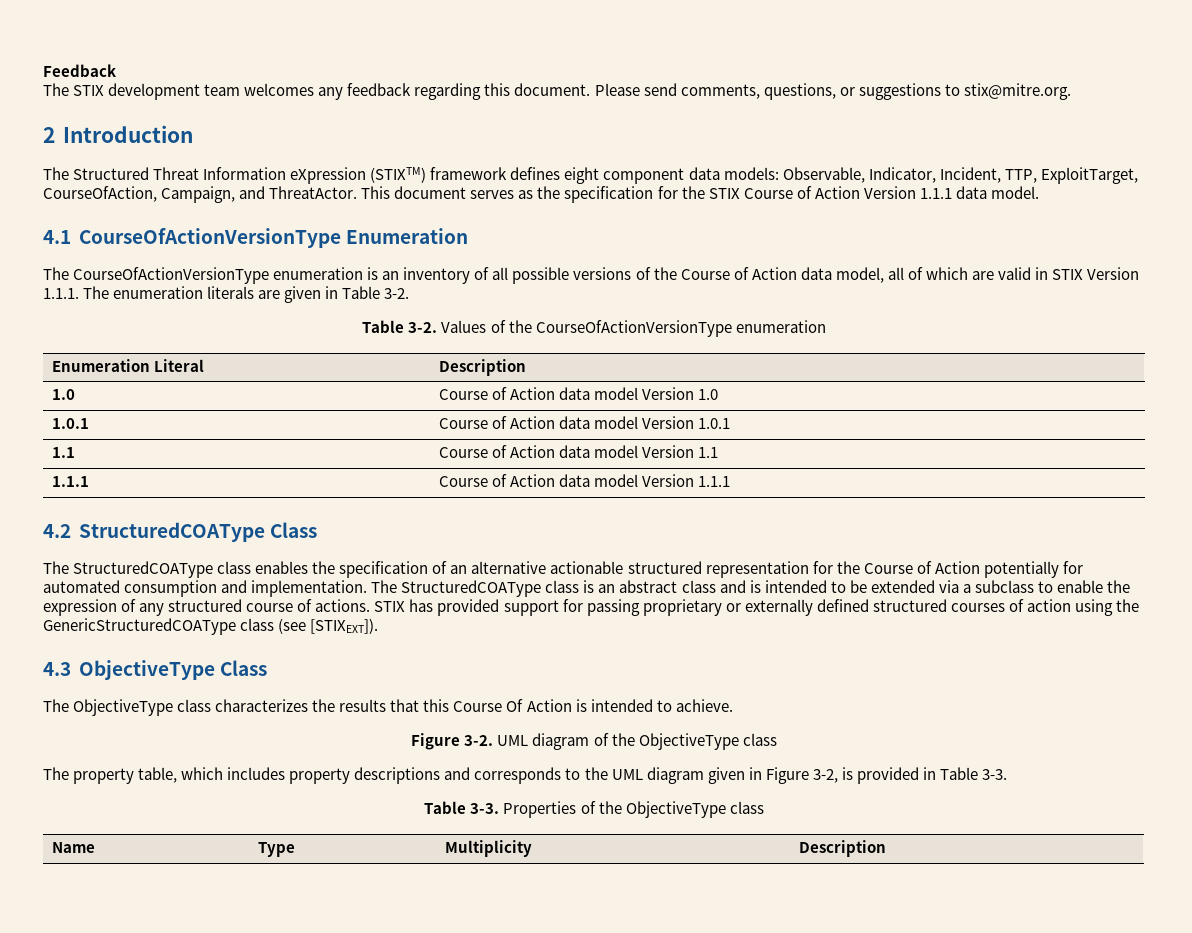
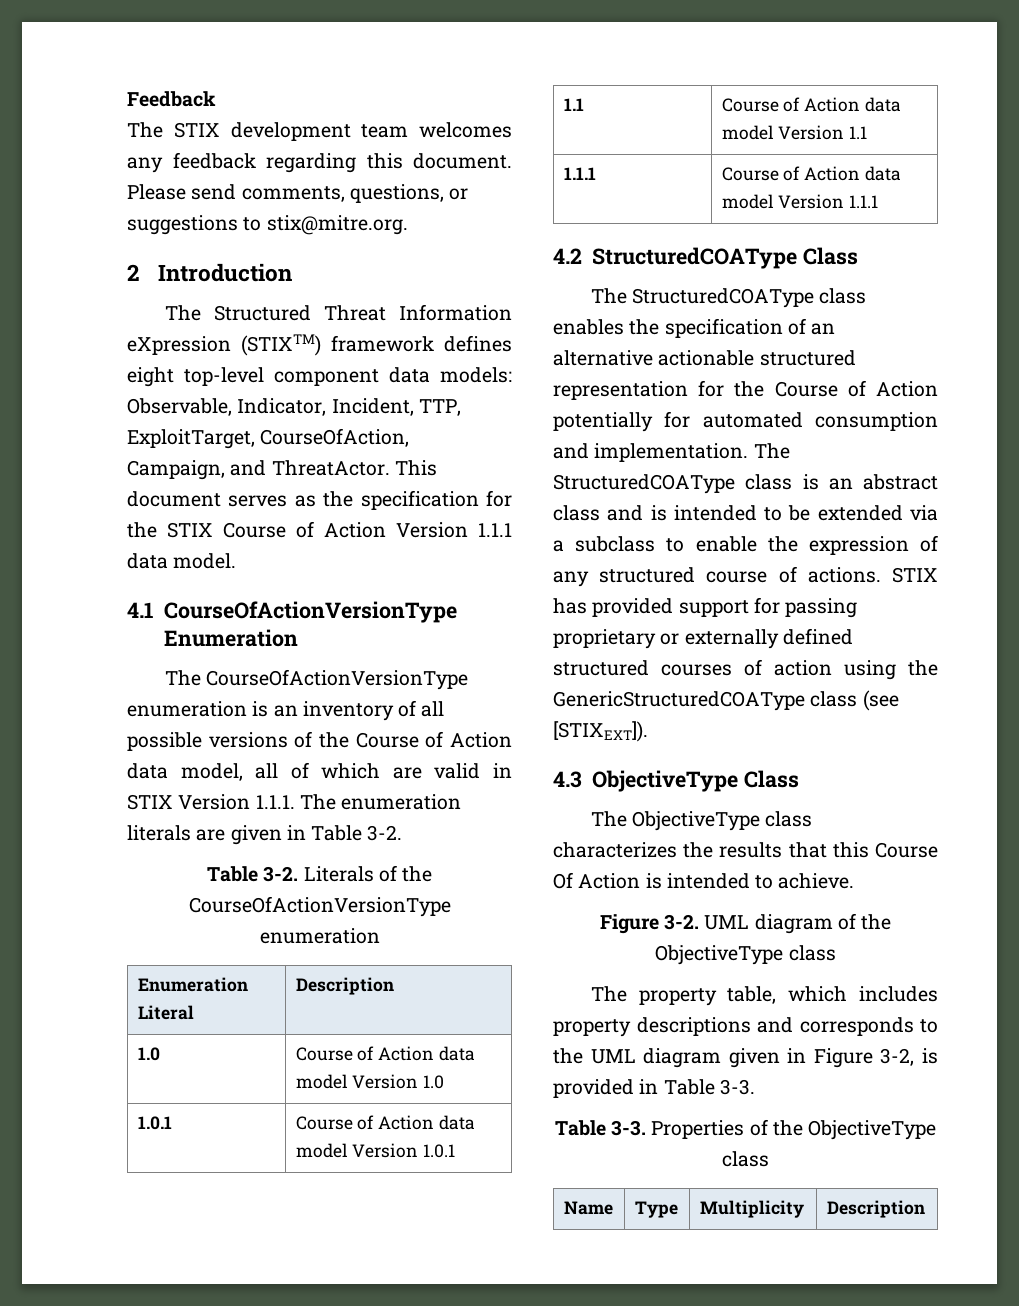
- The Structured Threat Information eXpression (STIXTM) framework defines eight component data models: Observable, Indicator, Incident, TTP, ExploitTarget, CourseOfAction, Campaign, and ThreatActor.
+ The Structured Threat Information eXpression (STIXTM) framework defines eight top-level component data models: Observable, Indicator, Incident, TTP, ExploitTarget, CourseOfAction, Campaign, and ThreatActor.
- Values of the CourseOfActionVersionType enumeration
+ Literals of the CourseOfActionVersionType enumeration

